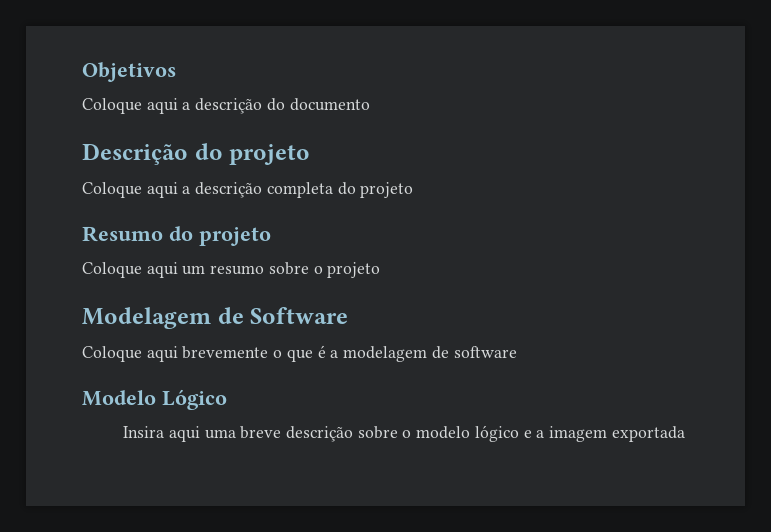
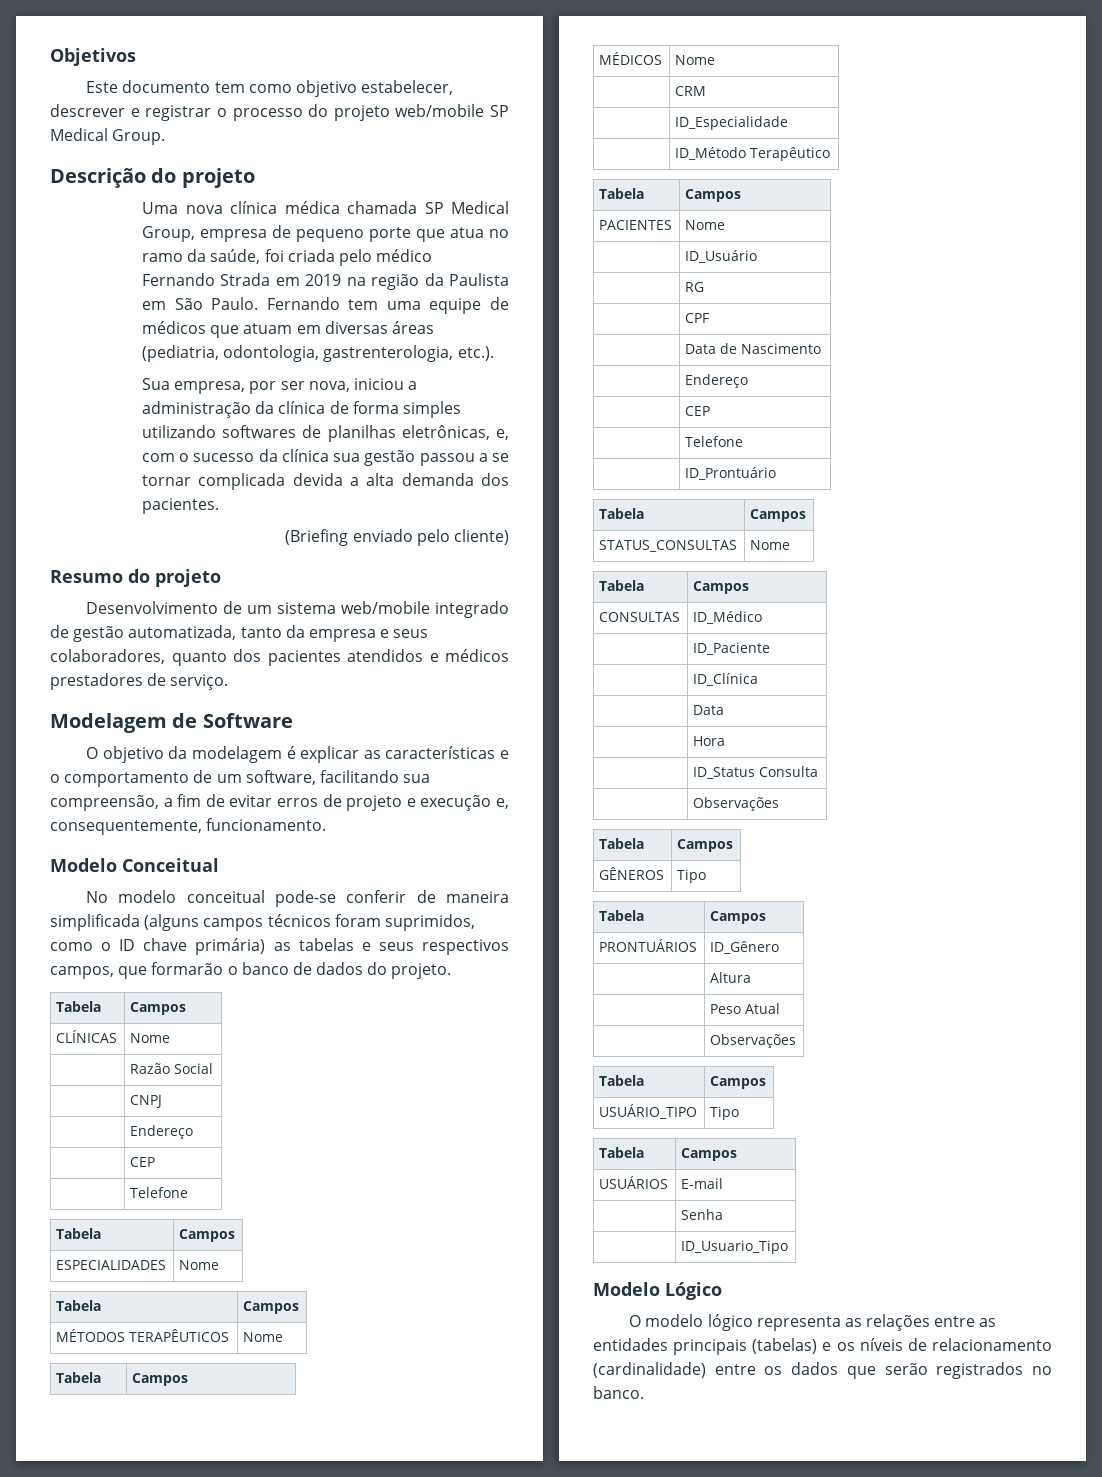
- Coloque aqui a descrição do documento
+ Este documento tem como objetivo estabelecer, descrever e registrar o processo do projeto web/mobile SP Medical Group.
  Descrição do projeto
- Coloque aqui a descrição completa do projeto
+ Uma nova clínica médica chamada SP Medical Group, empresa de pequeno porte que atua no ramo da saúde, foi criada pelo médico Fernando Strada em 2019 na região da Paulista em São Paulo. Fernando tem uma equipe de médicos que atuam em diversas áreas (pediatria, odontologia, gastrenterologia, etc.).
+ Sua empresa, por ser nova, iniciou a administração da clínica de forma simples utilizando softwares de planilhas eletrônicas, e, com o sucesso da clínica sua gestão passou a se tornar complicada devida a alta demanda dos pacientes.
+ (Briefing enviado pelo cliente)
  Resumo do projeto
- Coloque aqui um resumo sobre o projeto
+ Desenvolvimento de um sistema web/mobile integrado de gestão automatizada, tanto da empresa e seus colaboradores, quanto dos pacientes atendidos e médicos prestadores de serviço.
  Modelagem de Software
- Coloque aqui brevemente o que é a modelagem de software
+ O objetivo da modelagem é explicar as características e o comportamento de um software, facilitando sua compreensão, a fim de evitar erros de projeto e execução e, consequentemente, funcionamento.
+ Modelo Conceitual
+ No modelo conceitual pode-se conferir de maneira simplificada (alguns campos técnicos foram suprimidos, como o ID chave primária) as tabelas e seus respectivos campos, que formarão o banco de dados do projeto.
+ Tabela | Campos
+ CLÍNICAS | Nome
+ | Razão Social
+ | CNPJ
+ | Endereço
+ | CEP
+ | Telefone
+ Tabela | Campos
+ ESPECIALIDADES | Nome
+ Tabela | Campos
+ MÉTODOS TERAPÊUTICOS | Nome
+ Tabela | Campos
+ MÉDICOS | Nome
+ | CRM
+ | ID_Especialidade
+ | ID_Método Terapêutico
+ Tabela | Campos
+ PACIENTES | Nome
+ | ID_Usuário
+ | RG
+ | CPF
+ | Data de Nascimento
+ | Endereço
+ | CEP
+ | Telefone
+ | ID_Prontuário
+ Tabela | Campos
+ STATUS_CONSULTAS | Nome
+ Tabela | Campos
+ CONSULTAS | ID_Médico
+ | ID_Paciente
+ | ID_Clínica
+ | Data
+ | Hora
+ | ID_Status Consulta
+ | Observações
+ Tabela | Campos
+ GÊNEROS | Tipo
+ Tabela | Campos
+ PRONTUÁRIOS | ID_Gênero
+ | Altura
+ | Peso Atual
+ | Observações
+ Tabela | Campos
+ USUÁRIO_TIPO | Tipo
+ Tabela | Campos
+ USUÁRIOS | E-mail
+ | Senha
+ | ID_Usuario_Tipo
  Modelo Lógico
- Insira aqui uma breve descrição sobre o modelo lógico e a imagem exportada
+ O modelo lógico representa as relações entre as entidades principais (tabelas) e os níveis de relacionamento (cardinalidade) entre os dados que serão registrados no banco.

